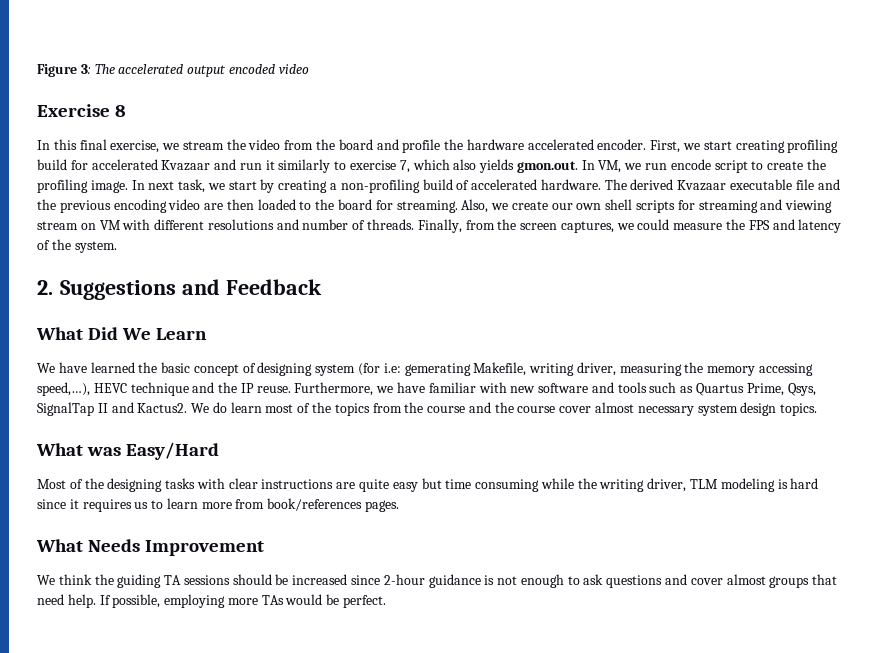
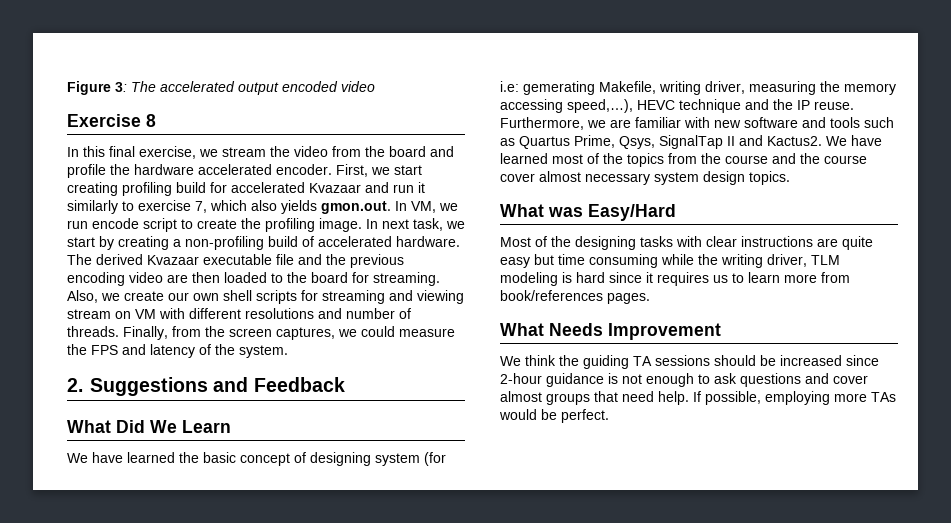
- Furthermore, we have familiar with new software and tools such as Quartus Prime, Qsys, SignalTap II and Kactus2.
+ Furthermore, we are familiar with new software and tools such as Quartus Prime, Qsys, SignalTap II and Kactus2.
- We do learn most of the topics from the course and the course cover almost necessary system design topics.
+ We have learned most of the topics from the course and the course cover almost necessary system design topics.

